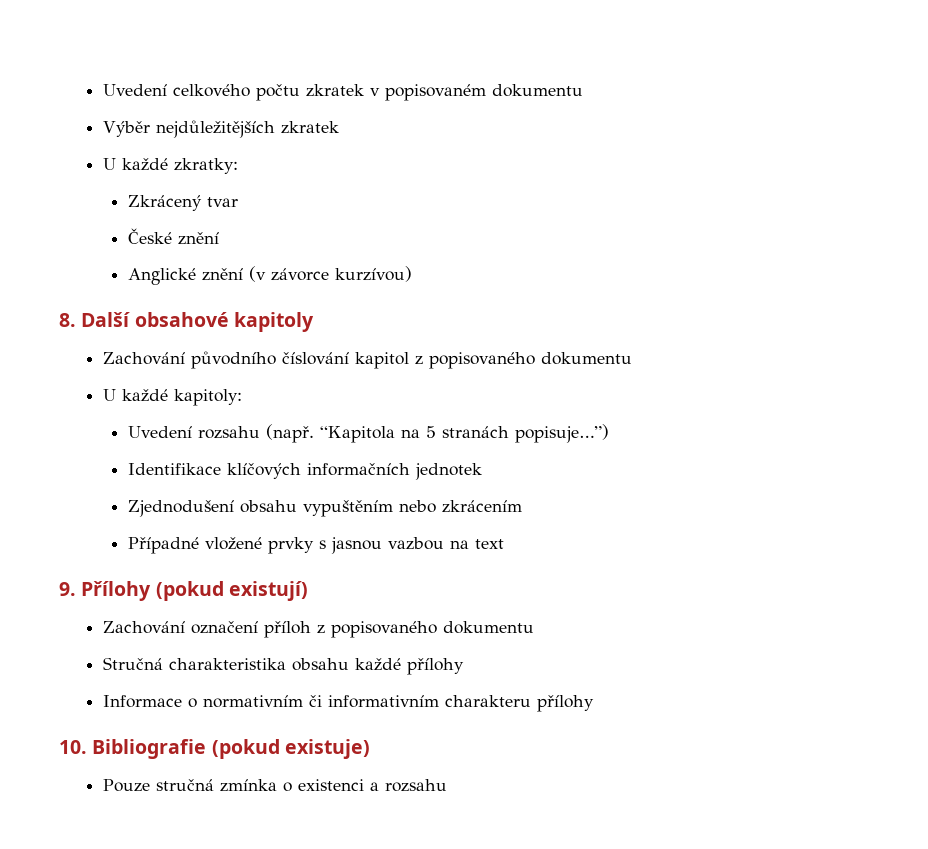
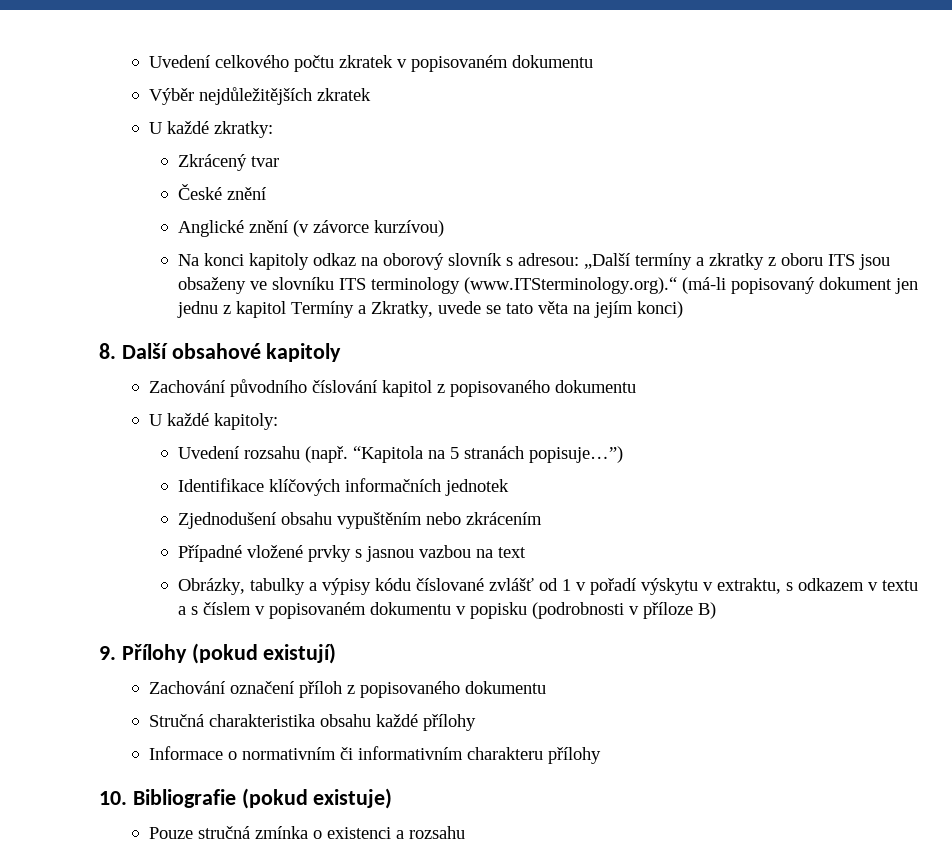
+ Na konci kapitoly odkaz na oborový slovník s adresou: „Další termíny a zkratky z oboru ITS jsou obsaženy ve slovníku ITS terminology (www.ITSterminology.org).“ (má-li popisovaný dokument jen jednu z kapitol Termíny a Zkratky, uvede se tato věta na jejím konci)
+ Obrázky, tabulky a výpisy kódu číslované zvlášť od 1 v pořadí výskytu v extraktu, s odkazem v textu a s číslem v popisovaném dokumentu v popisku (podrobnosti v příloze B)

